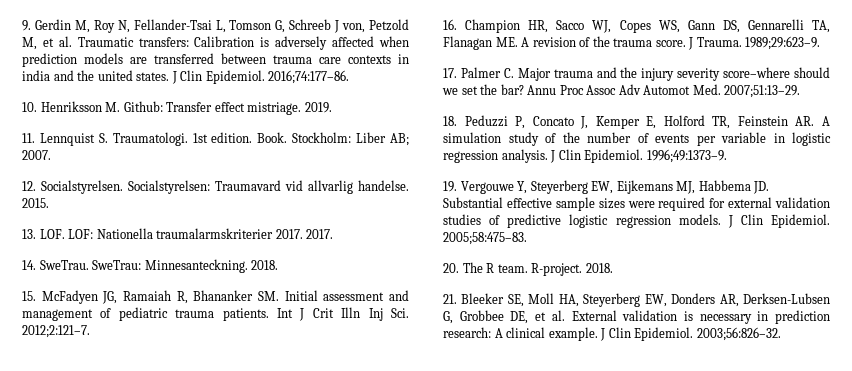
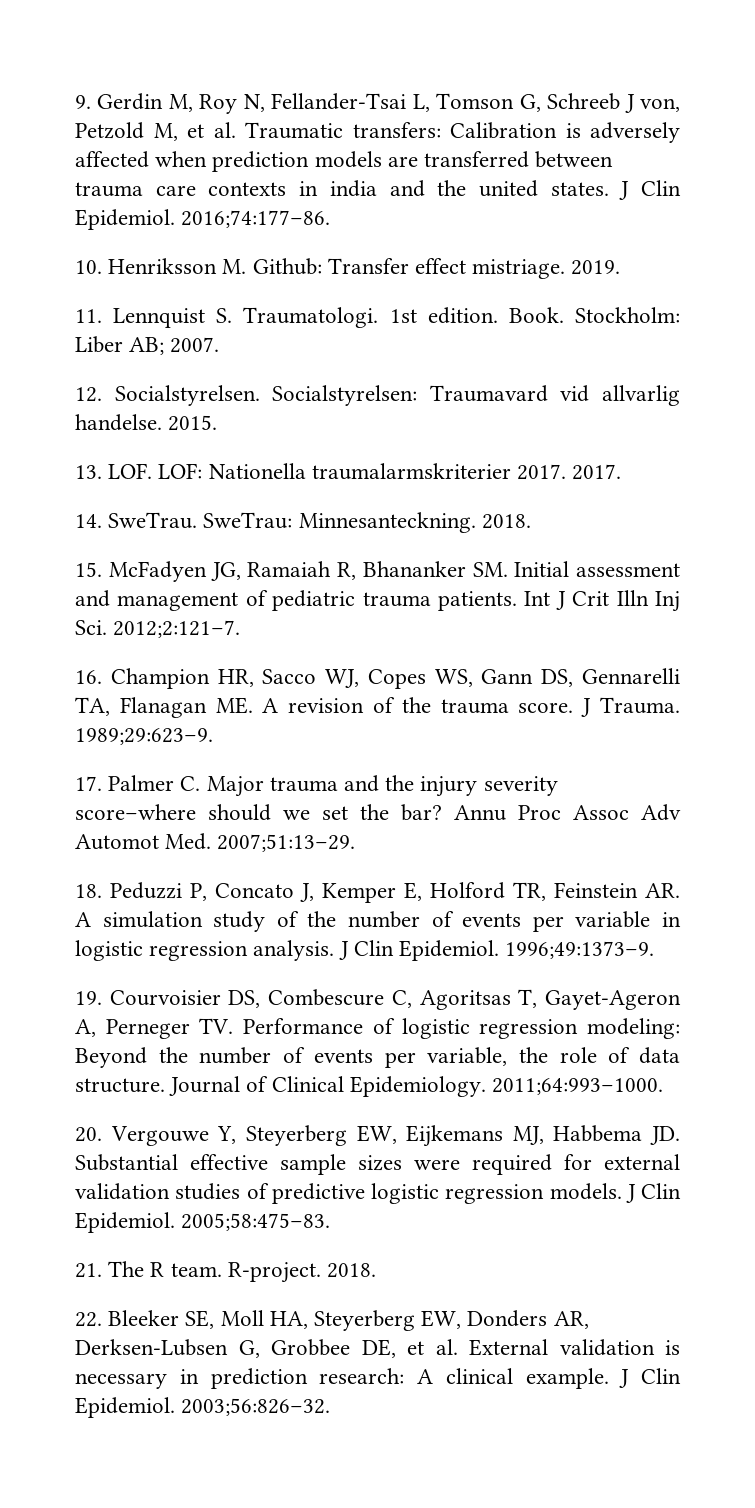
- 19. Vergouwe Y, Steyerberg EW, Eijkemans MJ, Habbema JD. Substantial effective sample sizes were required for external validation studies of predictive logistic regression models.
+ 19. Courvoisier DS, Combescure C, Agoritsas T, Gayet-Ageron A, Perneger TV. Performance of logistic regression modeling: Beyond the number of events per variable, the role of data structure. Journal of Clinical Epidemiology. 2011;64:993–1000.
+ 20. Vergouwe Y, Steyerberg EW, Eijkemans MJ, Habbema JD. Substantial effective sample sizes were required for external validation studies of predictive logistic regression models.
- 20. The R team.
+ 21. The R team.
- 21. Bleeker SE, Moll HA, Steyerberg EW, Donders AR, Derksen-Lubsen G, Grobbee DE, et al. External validation is necessary in prediction research: A clinical example.
+ 22. Bleeker SE, Moll HA, Steyerberg EW, Donders AR, Derksen-Lubsen G, Grobbee DE, et al. External validation is necessary in prediction research: A clinical example.

